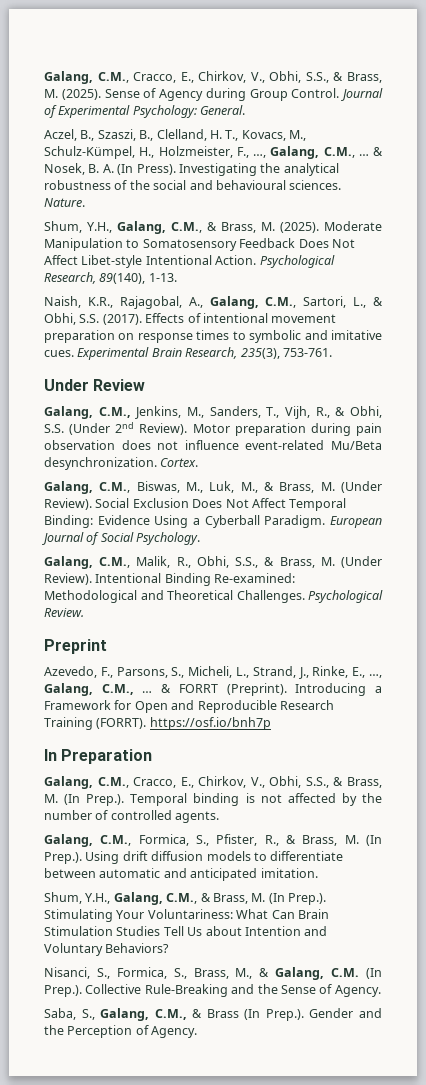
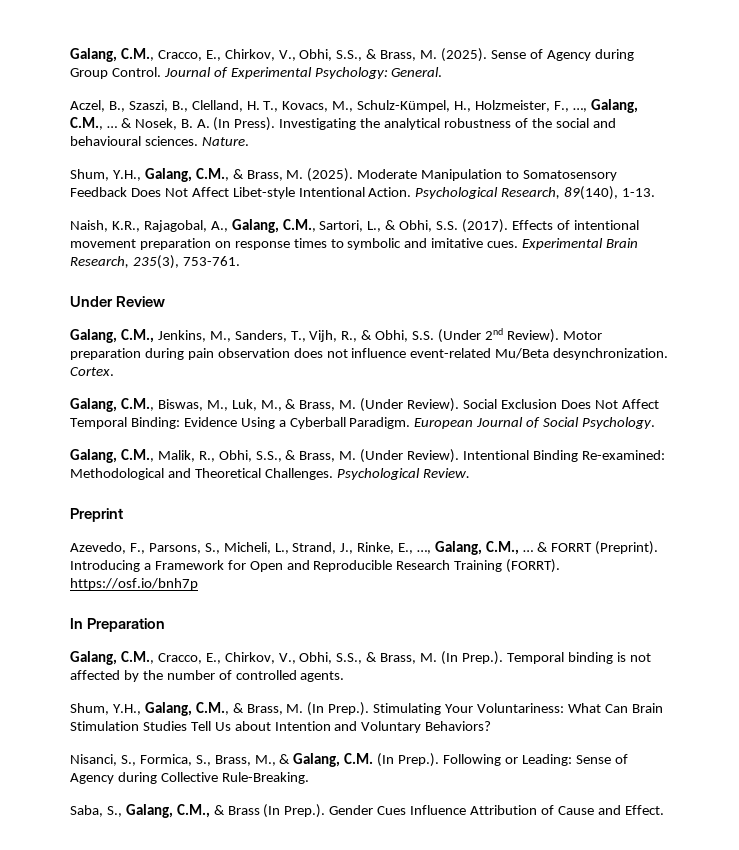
- Galang, C.M., Formica, S., Pfister, R., & Brass, M. (In Prep.). Using drift diffusion models to differentiate between automatic and anticipated imitation.
- Nisanci, S., Formica, S., Brass, M., & Galang, C.M. (In Prep.). Collective Rule-Breaking and the Sense of Agency.
+ Nisanci, S., Formica, S., Brass, M., & Galang, C.M. (In Prep.). Following or Leading: Sense of Agency during Collective Rule-Breaking.
- Saba, S., Galang, C.M., & Brass (In Prep.). Gender and the Perception of Agency.
+ Saba, S., Galang, C.M., & Brass (In Prep.). Gender Cues Influence Attribution of Cause and Effect.

